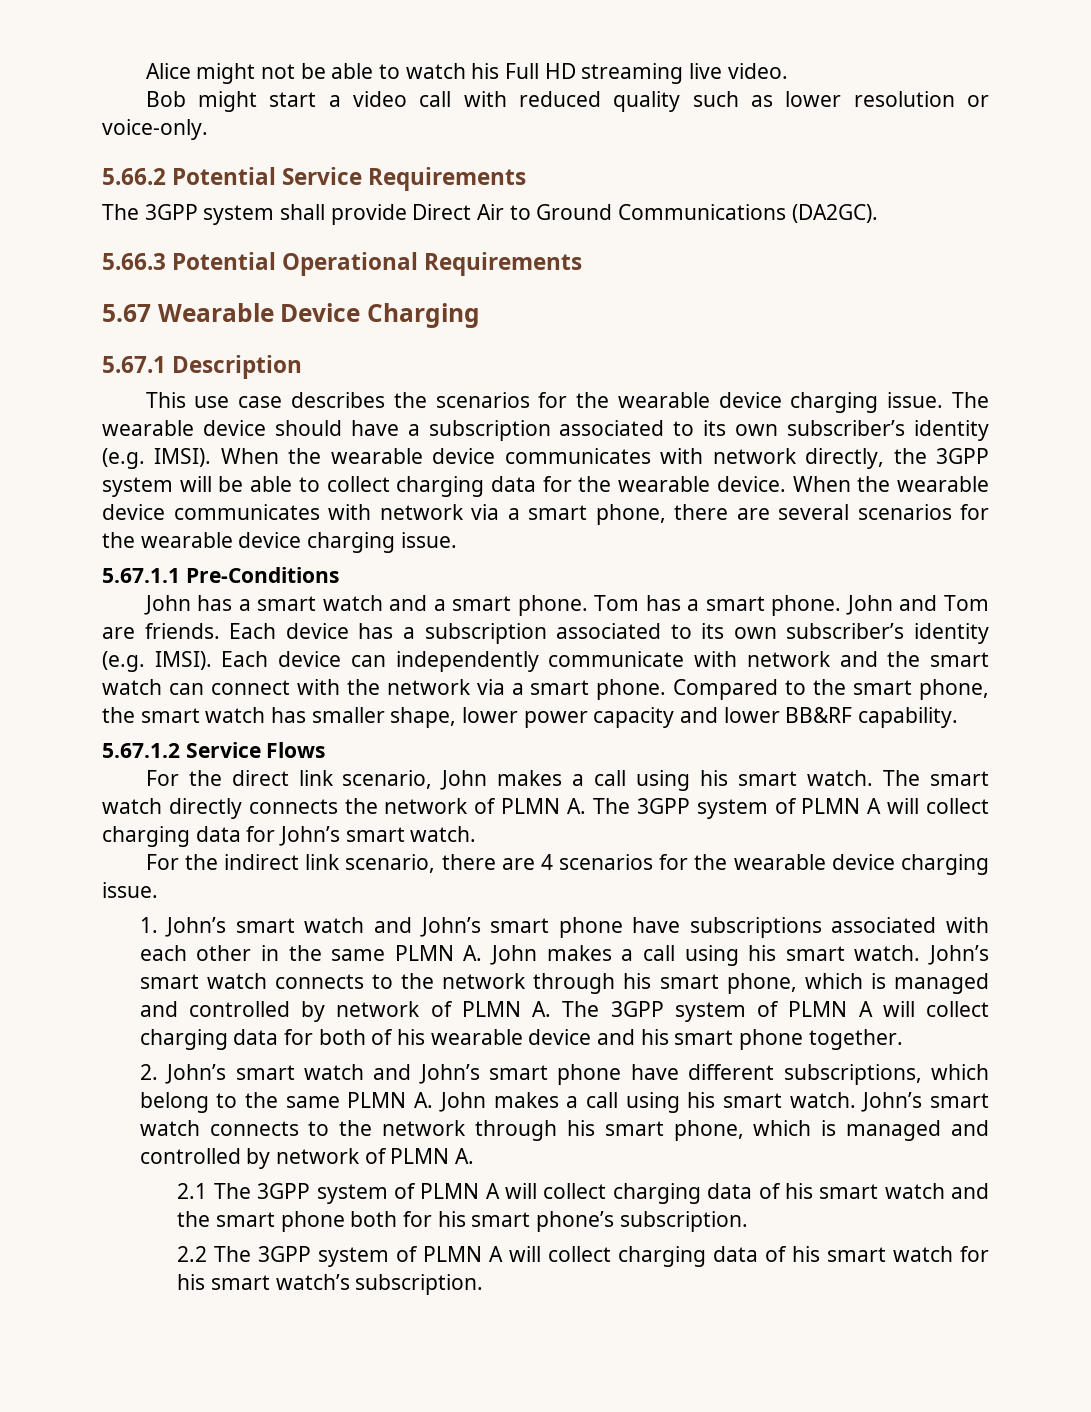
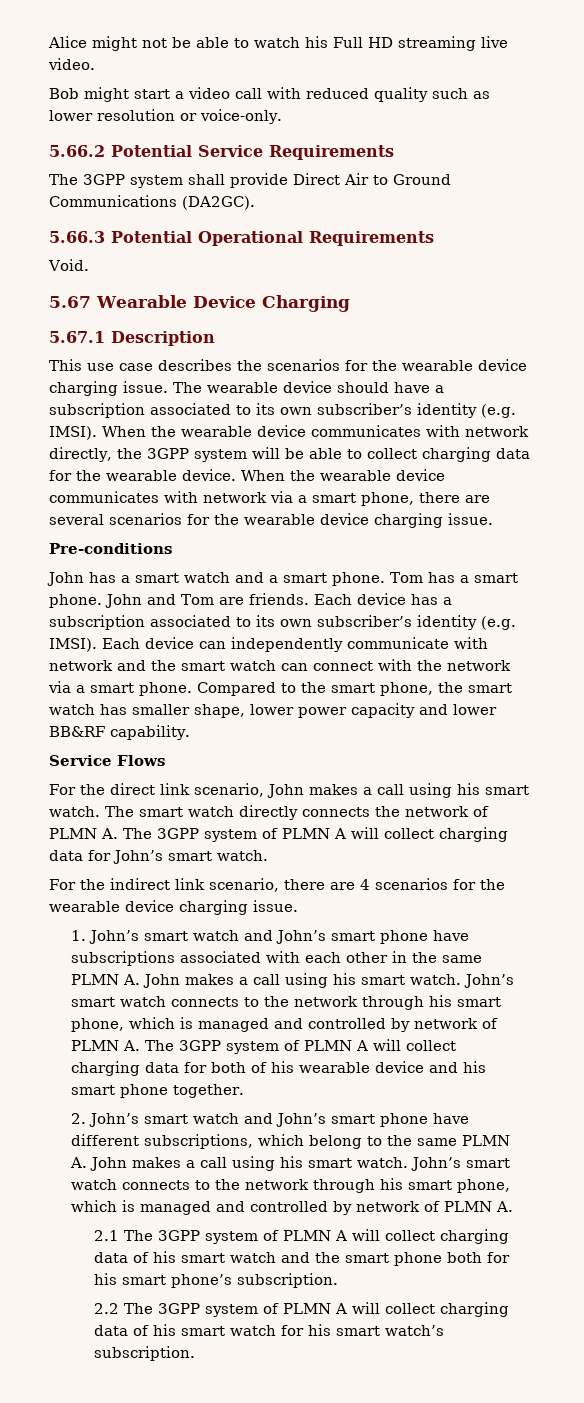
+ Void.
- 5.67.1.1 Pre-Conditions
+ Pre-conditions
- 5.67.1.2 Service Flows
+ Service Flows

